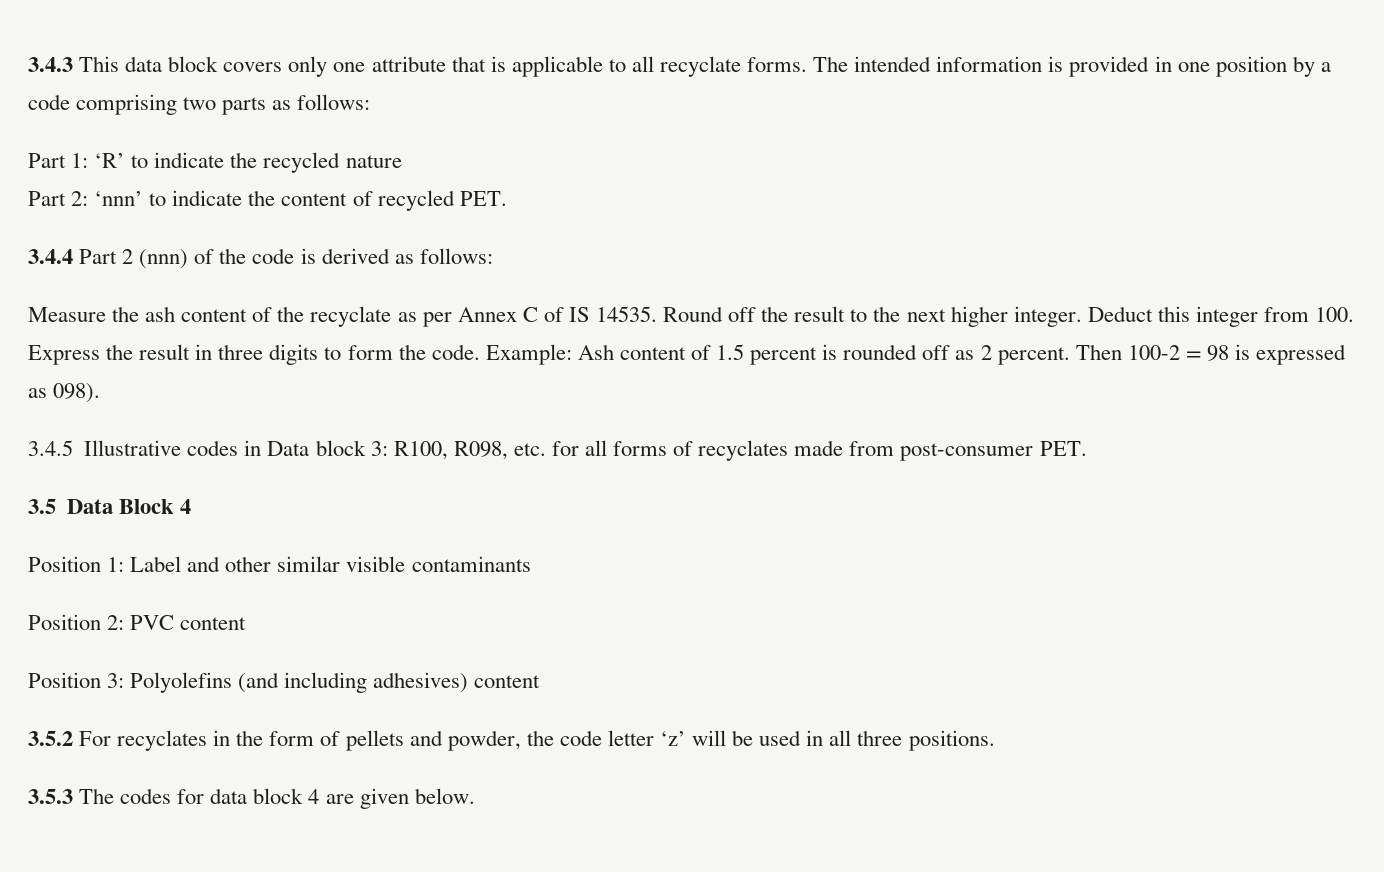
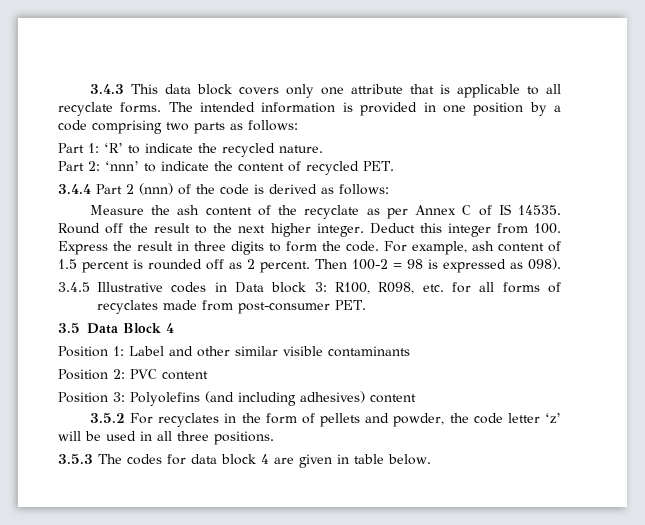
- Part 1: ‘R’ to indicate the recycled nature
+ Part 1: ‘R’ to indicate the recycled nature.
- Example: Ash content of 1.5 percent is rounded off as 2 percent.
+ For example, ash content of 1.5 percent is rounded off as 2 percent.
- 3.5.3 The codes for data block 4 are given below.
+ 3.5.3 The codes for data block 4 are given in table below.

